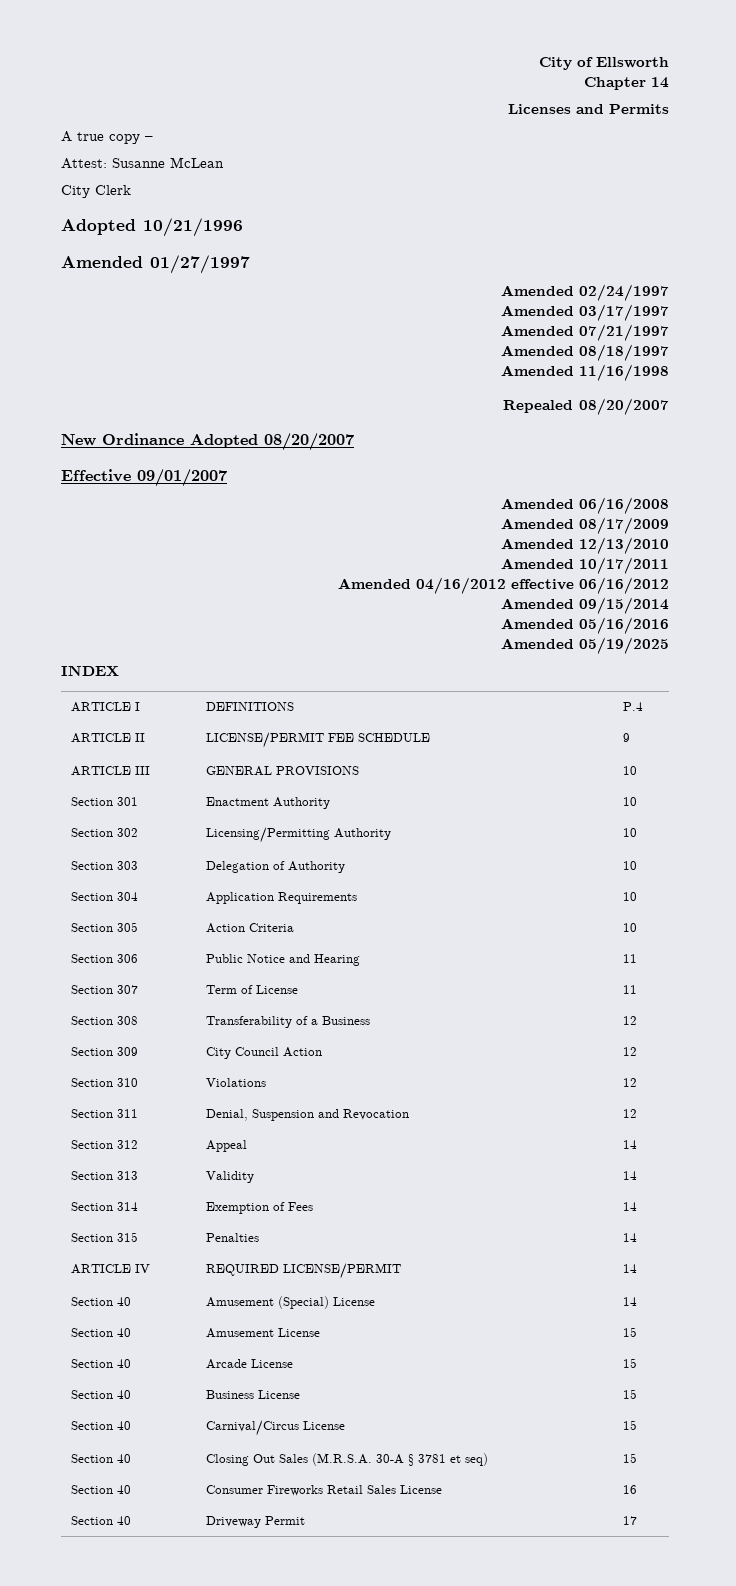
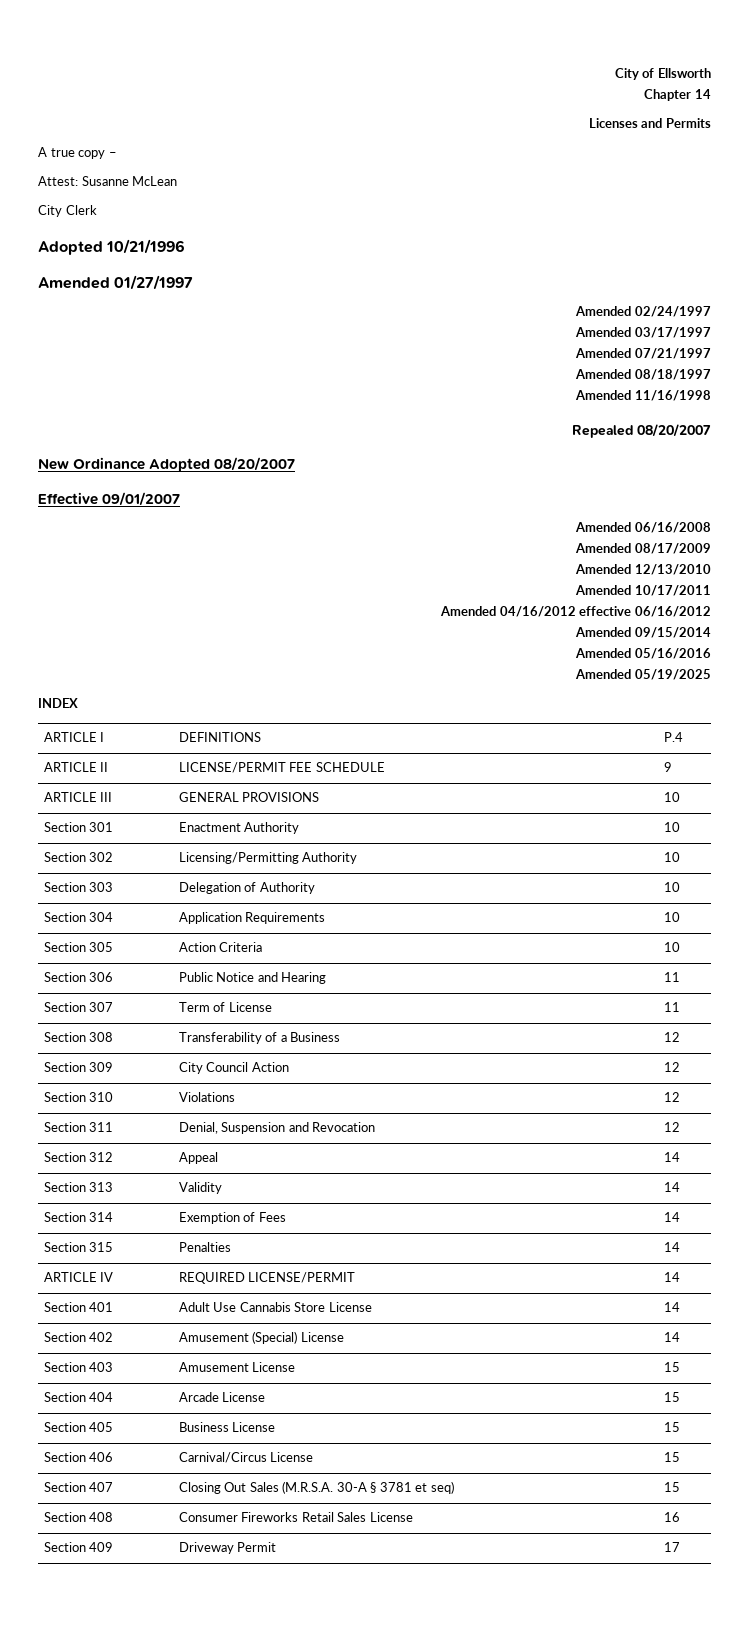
- Section 40 | Amusement (Special) License | 14
+ Section 401 | Adult Use Cannabis Store License | 14
+ Section 402 | Amusement (Special) License | 14
- Section 40 | Amusement License | 15
+ Section 403 | Amusement License | 15
- Section 40 | Arcade License | 15
+ Section 404 | Arcade License | 15
- Section 40 | Business License | 15
+ Section 405 | Business License | 15
- Section 40 | Carnival/Circus License | 15
+ Section 406 | Carnival/Circus License | 15
- Section 40 | Closing Out Sales (M.R.S.A. 30-A § 3781 et seq) | 15
+ Section 407 | Closing Out Sales (M.R.S.A. 30-A § 3781 et seq) | 15
- Section 40 | Consumer Fireworks Retail Sales License | 16
+ Section 408 | Consumer Fireworks Retail Sales License | 16
- Section 40 | Driveway Permit | 17
+ Section 409 | Driveway Permit | 17

